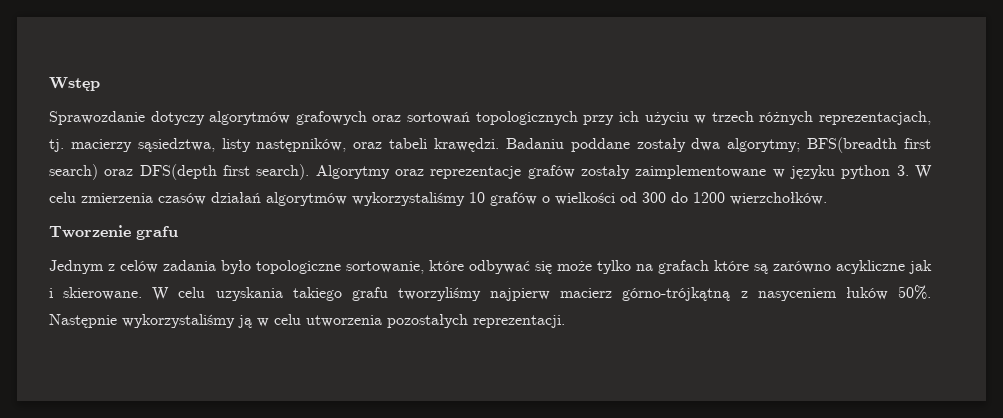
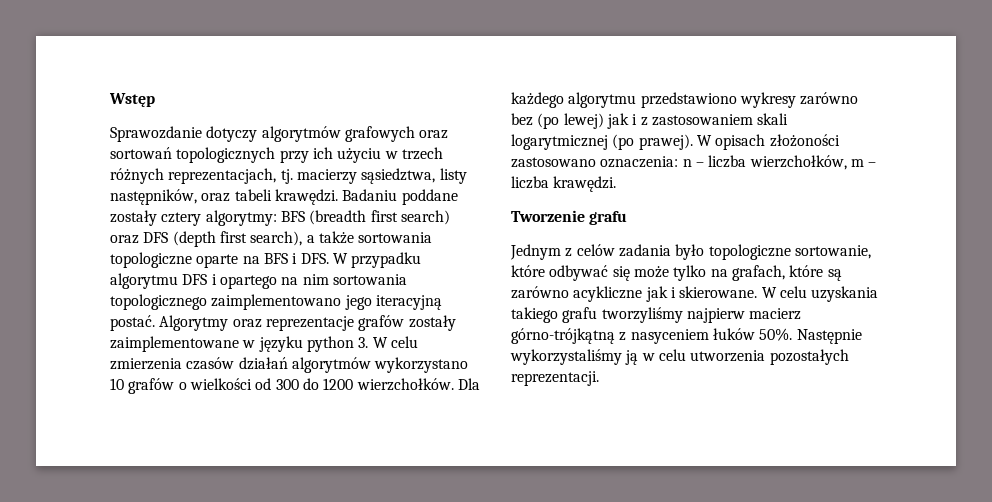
- Badaniu poddane zostały dwa algorytmy; BFS(breadth first search) oraz DFS(depth first search).
+ Badaniu poddane zostały cztery algorytmy: BFS (breadth first search) oraz DFS (depth first search), a także sortowania topologiczne oparte na BFS i DFS. W przypadku algorytmu DFS i opartego na nim sortowania topologicznego zaimplementowano jego iteracyjną postać.
- Algorytmy oraz reprezentacje grafów zostały zaimplementowane w języku python 3. W celu zmierzenia czasów działań algorytmów wykorzystaliśmy 10 grafów o wielkości od 300 do 1200 wierzchołków.
+ Algorytmy oraz reprezentacje grafów zostały zaimplementowane w języku python 3. W celu zmierzenia czasów działań algorytmów wykorzystano 10 grafów o wielkości od 300 do 1200 wierzchołków. Dla każdego algorytmu przedstawiono wykresy zarówno bez (po lewej) jak i z zastosowaniem skali logarytmicznej (po prawej). W opisach złożoności zastosowano oznaczenia: n – liczba wierzchołków, m – liczba krawędzi.
- Jednym z celów zadania było topologiczne sortowanie, które odbywać się może tylko na grafach które są zarówno acykliczne jak i skierowane.
+ Jednym z celów zadania było topologiczne sortowanie, które odbywać się może tylko na grafach, które są zarówno acykliczne jak i skierowane.

